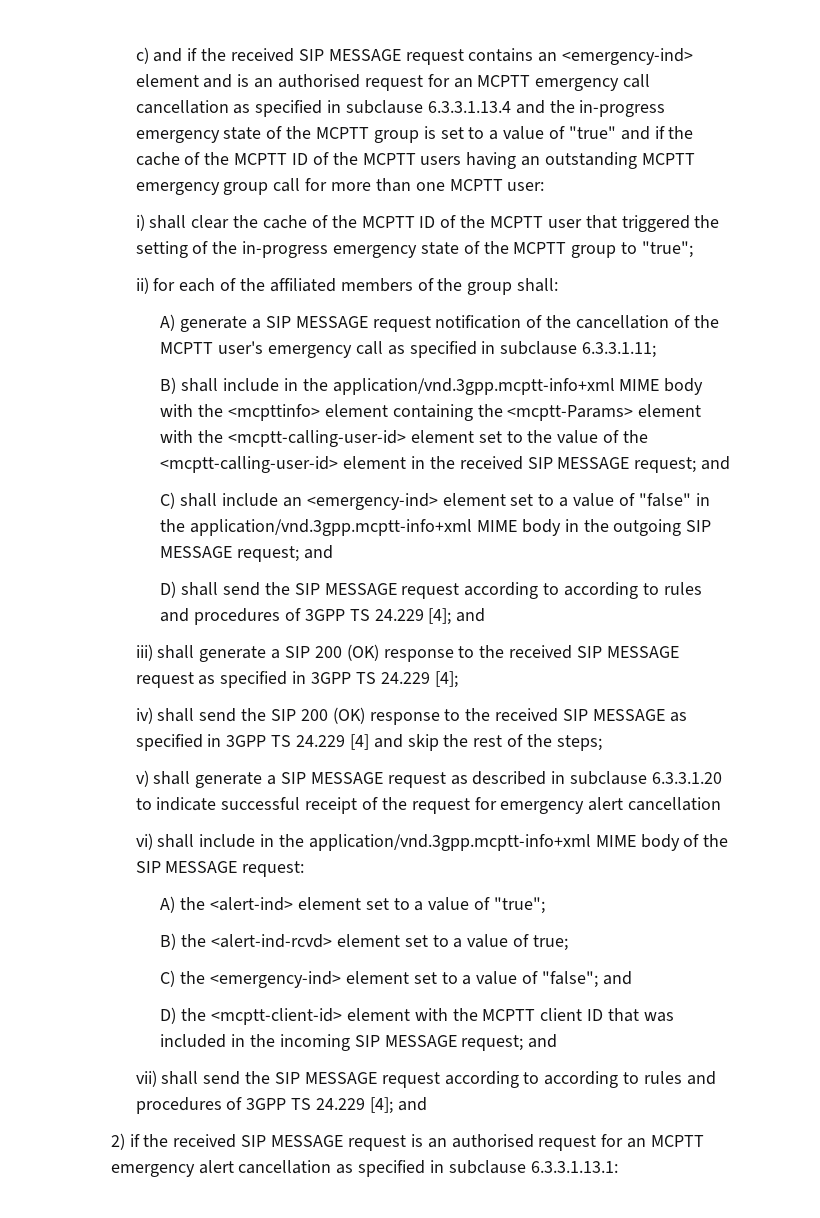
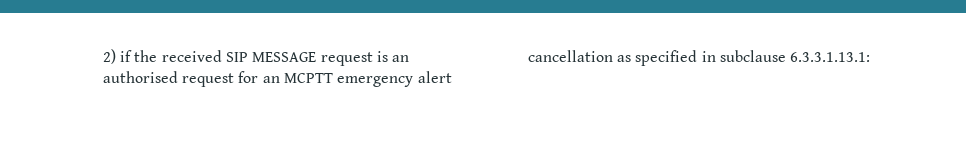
- c) and if the received SIP MESSAGE request contains an <emergency-ind> element and is an authorised request for an MCPTT emergency call cancellation as specified in subclause 6.3.3.1.13.4 and the in-progress emergency state of the MCPTT group is set to a value of "true" and if the cache of the MCPTT ID of the MCPTT users having an outstanding MCPTT emergency group call for more than one MCPTT user:
- i) shall clear the cache of the MCPTT ID of the MCPTT user that triggered the setting of the in-progress emergency state of the MCPTT group to "true";
- ii) for each of the affiliated members of the group shall:
- A) generate a SIP MESSAGE request notification of the cancellation of the MCPTT user's emergency call as specified in subclause 6.3.3.1.11;
- B) shall include in the application/vnd.3gpp.mcptt-info+xml MIME body with the <mcpttinfo> element containing the <mcptt-Params> element with the <mcptt-calling-user-id> element set to the value of the <mcptt-calling-user-id> element in the received SIP MESSAGE request; and
- C) shall include an <emergency-ind> element set to a value of "false" in the application/vnd.3gpp.mcptt-info+xml MIME body in the outgoing SIP MESSAGE request; and
- D) shall send the SIP MESSAGE request according to according to rules and procedures of 3GPP TS 24.229 [4]; and
- iii) shall generate a SIP 200 (OK) response to the received SIP MESSAGE request as specified in 3GPP TS 24.229 [4];
- iv) shall send the SIP 200 (OK) response to the received SIP MESSAGE as specified in 3GPP TS 24.229 [4] and skip the rest of the steps;
- v) shall generate a SIP MESSAGE request as described in subclause 6.3.3.1.20 to indicate successful receipt of the request for emergency alert cancellation
- vi) shall include in the application/vnd.3gpp.mcptt-info+xml MIME body of the SIP MESSAGE request:
- A) the <alert-ind> element set to a value of "true";
- B) the <alert-ind-rcvd> element set to a value of true;
- C) the <emergency-ind> element set to a value of "false"; and
- D) the <mcptt-client-id> element with the MCPTT client ID that was included in the incoming SIP MESSAGE request; and
- vii) shall send the SIP MESSAGE request according to according to rules and procedures of 3GPP TS 24.229 [4]; and

